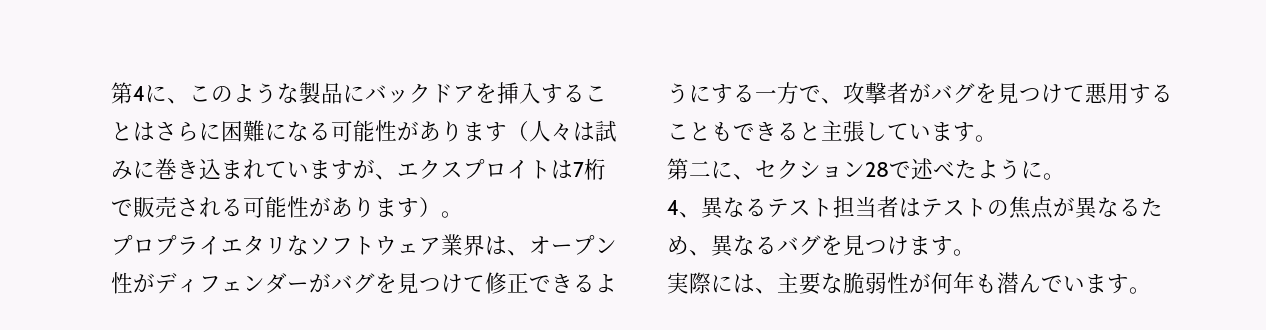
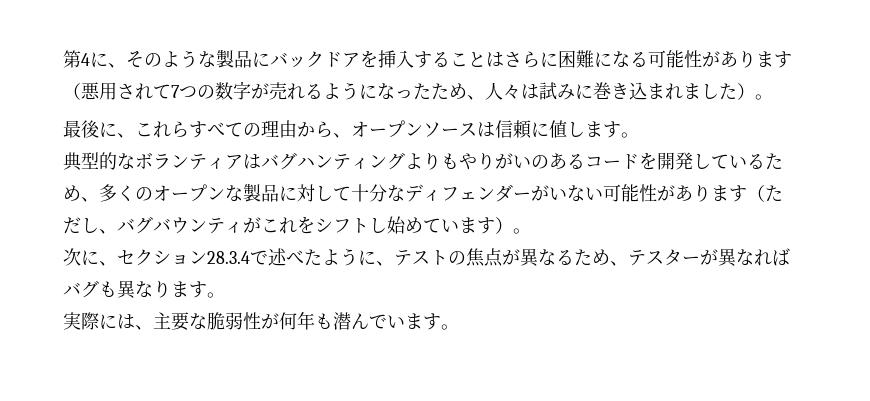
- 第4に、このような製品にバックドアを挿入することはさらに困難になる可能性があります（人々は試みに巻き込まれていますが、エクスプロイトは7桁で販売される可能性があります）。
- プロプライエタリなソフトウェア業界は、オープン性がディフェンダーがバグを見つけて修正できるようにする一方で、攻撃者がバグを見つけて悪用することもできると主張しています。
- 第二に、セクション28で述べたように。
- 4、異なるテスト担当者はテストの焦点が異なるため、異なるバグを見つけます。
+ 第4に、そのような製品にバックドアを挿入することはさらに困難になる可能性があります（悪用されて7つの数字が売れるようになったため、人々は試みに巻き込まれました）。
+ 最後に、これらすべての理由から、オープンソースは信頼に値します。
+ 典型的なボランティアはバグハンティングよりもやりがいのあるコードを開発しているため、多くのオープンな製品に対して十分なディフェンダーがいない可能性があります（ただし、バグバウンティがこれをシフトし始めています）。
+ 次に、セクション28.3.4で述べたように、テストの焦点が異なるため、テスターが異なればバグも異なります。

